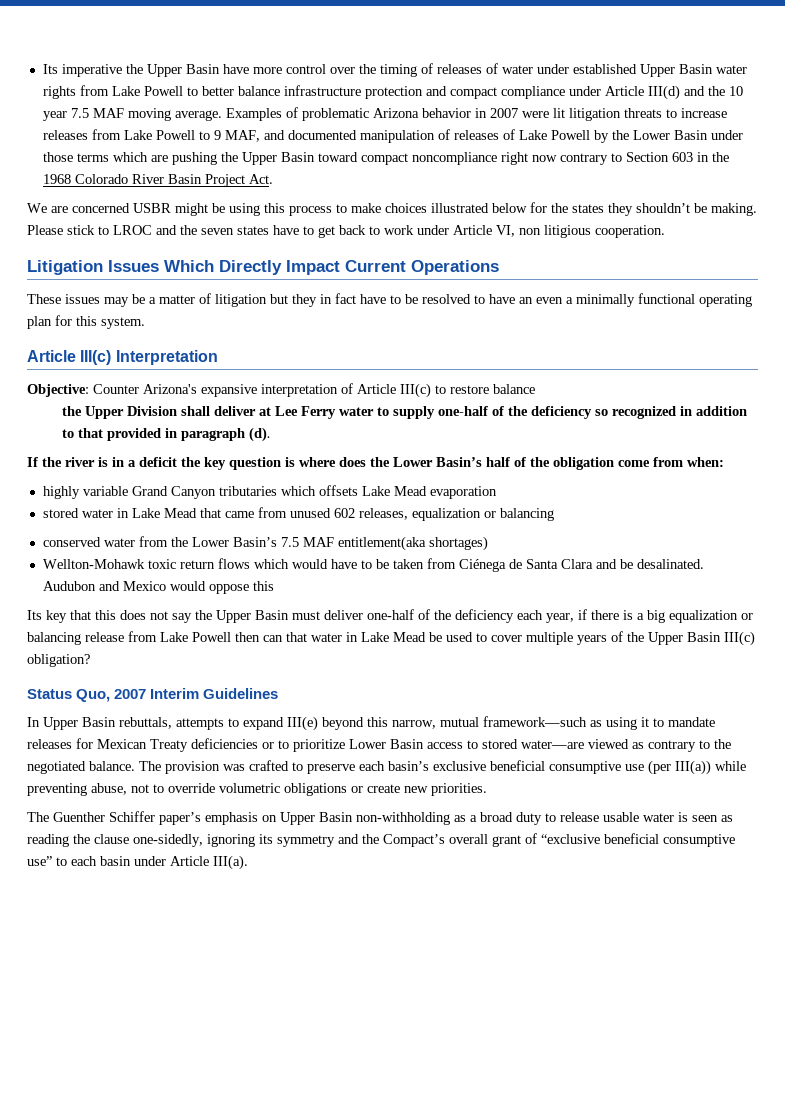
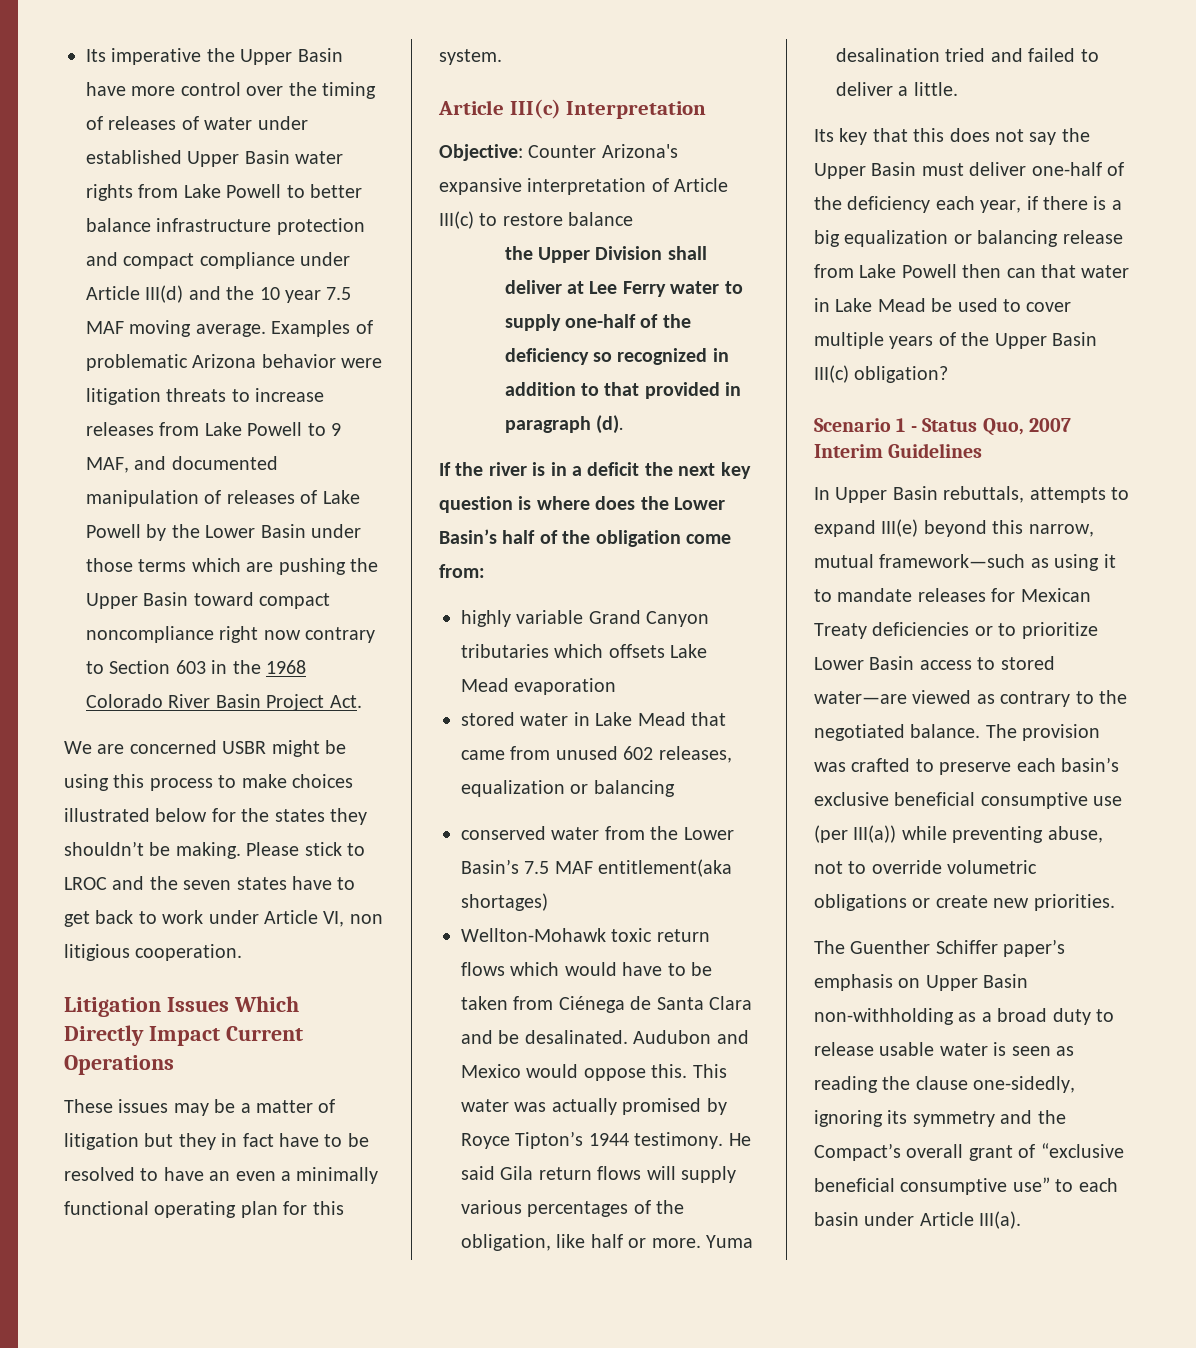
- Examples of problematic Arizona behavior in 2007 were lit litigation threats to increase releases from Lake Powell to 9 MAF, and documented manipulation of releases of Lake Powell by the Lower Basin under those terms which are pushing the Upper Basin toward compact noncompliance right now contrary to Section 603 in the 1968 Colorado River Basin Project Act.
+ Examples of problematic Arizona behavior were litigation threats to increase releases from Lake Powell to 9 MAF, and documented manipulation of releases of Lake Powell by the Lower Basin under those terms which are pushing the Upper Basin toward compact noncompliance right now contrary to Section 603 in the 1968 Colorado River Basin Project Act.
- If the river is in a deficit the key question is where does the Lower Basin’s half of the obligation come from when:
+ If the river is in a deficit the next key question is where does the Lower Basin’s half of the obligation come from:
- Audubon and Mexico would oppose this
+ Audubon and Mexico would oppose this. This water was actually promised by Royce Tipton’s 1944 testimony. He said Gila return flows will supply various percentages of the obligation, like half or more. Yuma desalination tried and failed to deliver a little.
- Status Quo, 2007 Interim Guidelines
+ Scenario 1 - Status Quo, 2007 Interim Guidelines

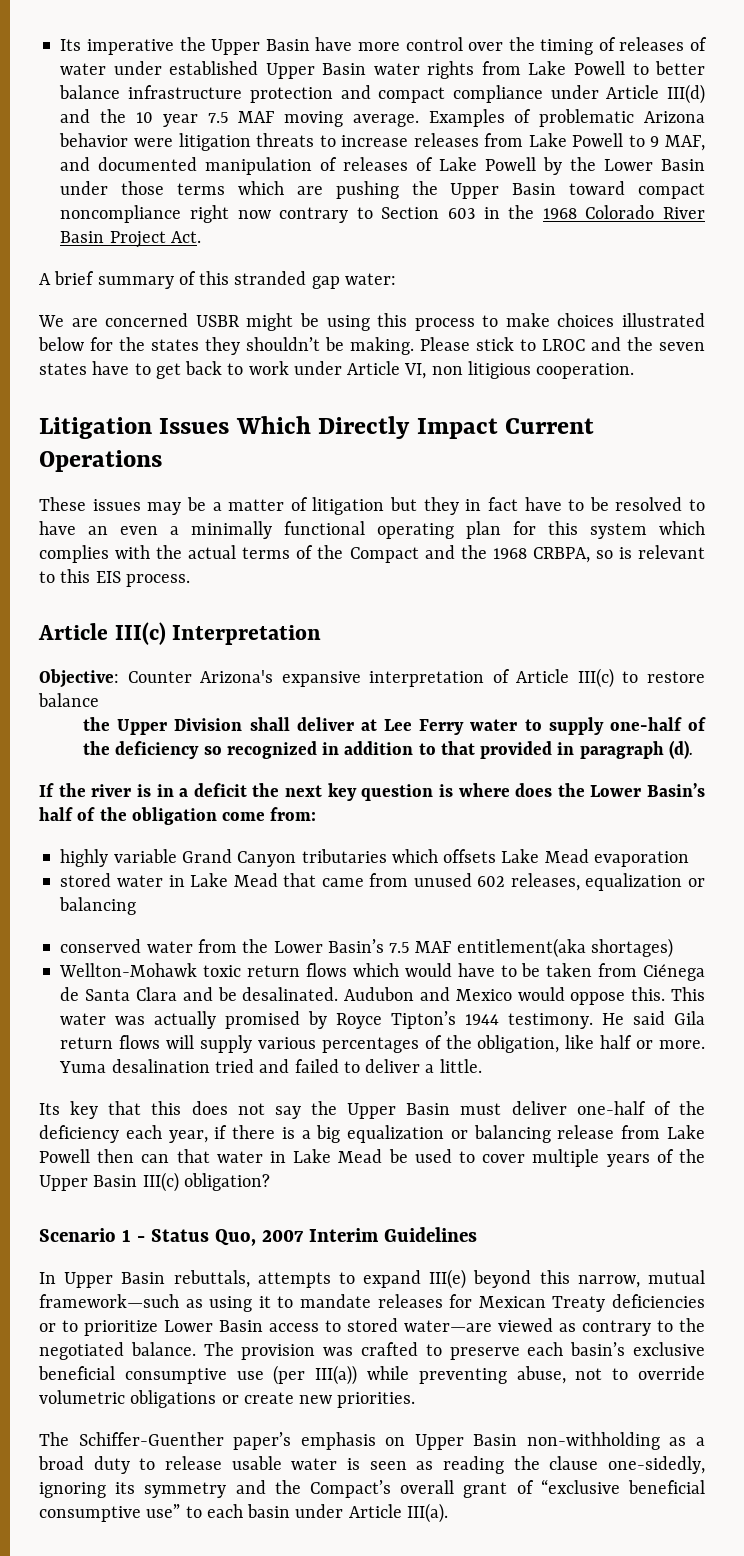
+ A brief summary of this stranded gap water:
- These issues may be a matter of litigation but they in fact have to be resolved to have an even a minimally functional operating plan for this system.
+ These issues may be a matter of litigation but they in fact have to be resolved to have an even a minimally functional operating plan for this system which complies with the actual terms of the Compact and the 1968 CRBPA, so is relevant to this EIS process.
- The Guenther Schiffer paper’s emphasis on Upper Basin non-withholding as a broad duty to release usable water is seen as reading the clause one-sidedly, ignoring its symmetry and the Compact’s overall grant of “exclusive beneficial consumptive use” to each basin under Article III(a).
+ The Schiffer-Guenther paper’s emphasis on Upper Basin non-withholding as a broad duty to release usable water is seen as reading the clause one-sidedly, ignoring its symmetry and the Compact’s overall grant of “exclusive beneficial consumptive use” to each basin under Article III(a).

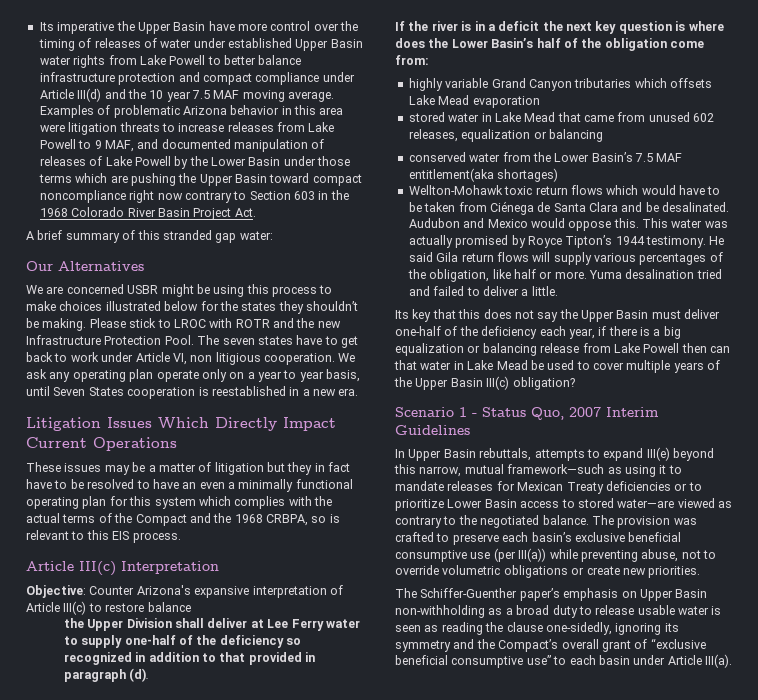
- Examples of problematic Arizona behavior were litigation threats to increase releases from Lake Powell to 9 MAF, and documented manipulation of releases of Lake Powell by the Lower Basin under those terms which are pushing the Upper Basin toward compact noncompliance right now contrary to Section 603 in the 1968 Colorado River Basin Project Act.
+ Examples of problematic Arizona behavior in this area were litigation threats to increase releases from Lake Powell to 9 MAF, and documented manipulation of releases of Lake Powell by the Lower Basin under those terms which are pushing the Upper Basin toward compact noncompliance right now contrary to Section 603 in the 1968 Colorado River Basin Project Act.
+ Our Alternatives
- Please stick to LROC and the seven states have to get back to work under Article VI, non litigious cooperation.
+ Please stick to LROC with ROTR and the new Infrastructure Protection Pool. The seven states have to get back to work under Article VI, non litigious cooperation. We ask any operating plan operate only on a year to year basis, until Seven States cooperation is reestablished in a new era.

